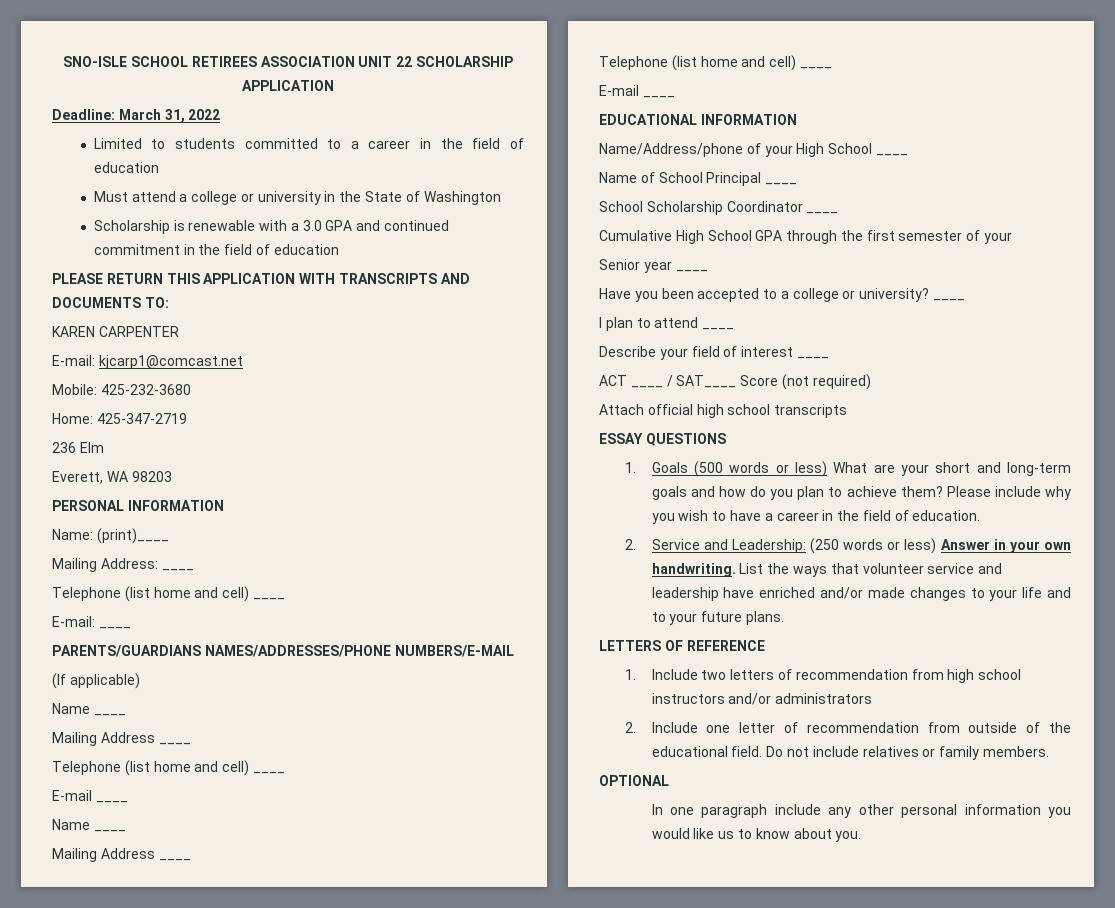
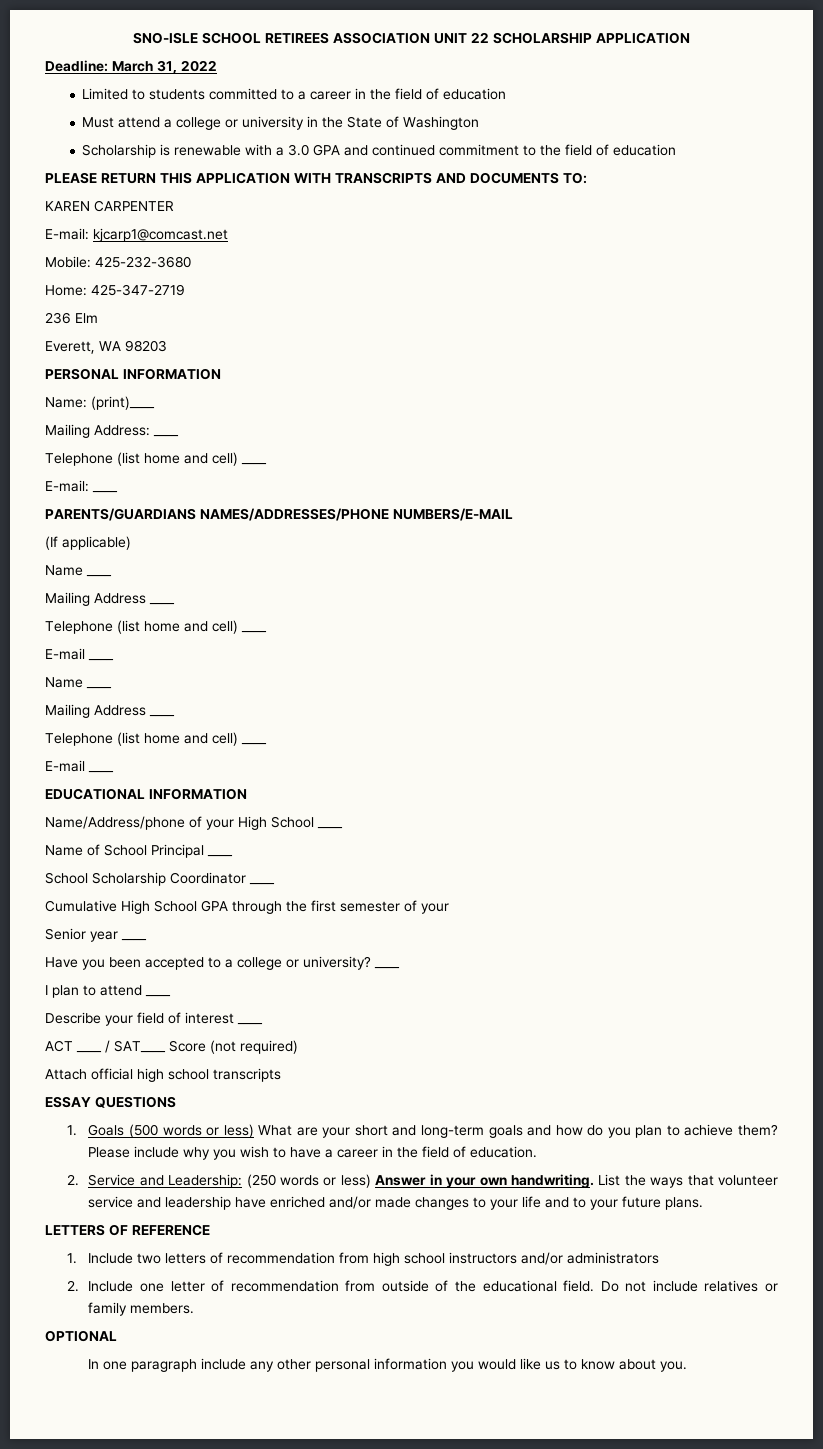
- Scholarship is renewable with a 3.0 GPA and continued commitment in the field of education
+ Scholarship is renewable with a 3.0 GPA and continued commitment to the field of education

